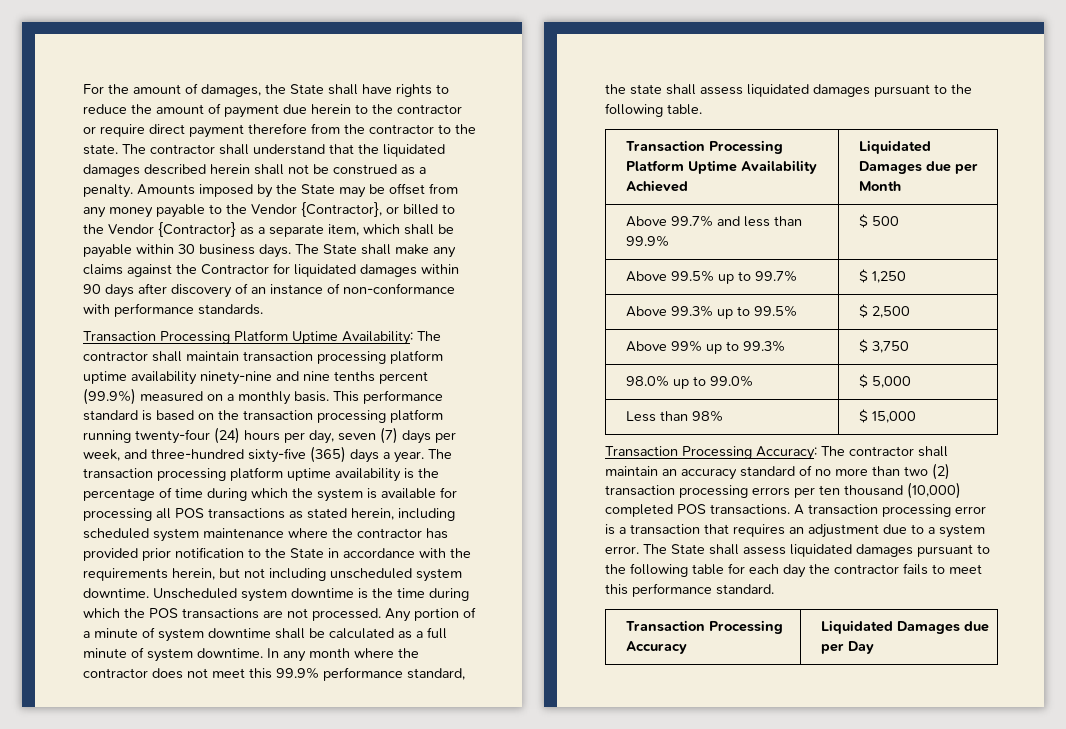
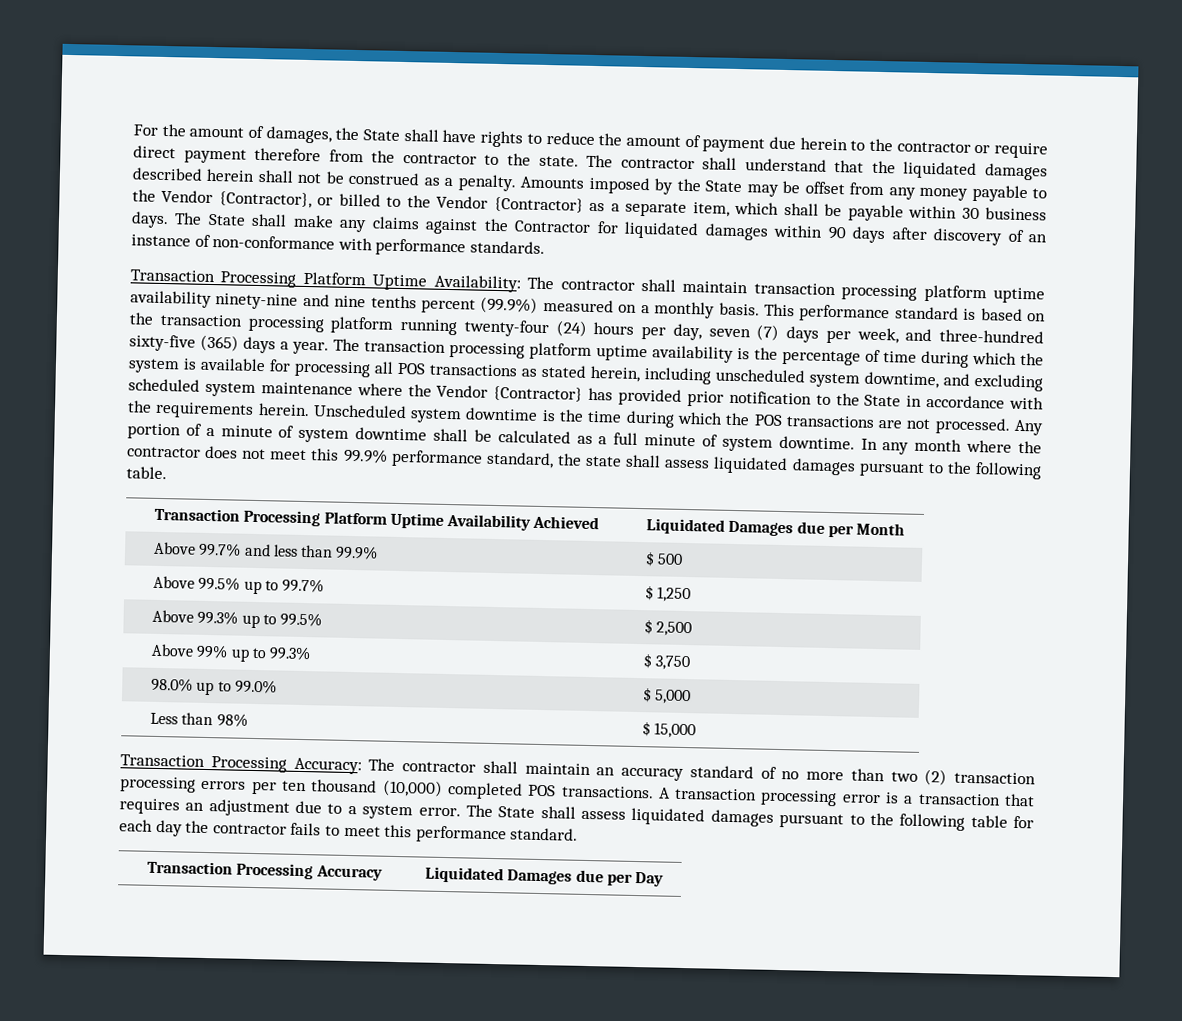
- The transaction processing platform uptime availability is the percentage of time during which the system is available for processing all POS transactions as stated herein, including scheduled system maintenance where the contractor has provided prior notification to the State in accordance with the requirements herein, but not including unscheduled system downtime.
+ The transaction processing platform uptime availability is the percentage of time during which the system is available for processing all POS transactions as stated herein, including unscheduled system downtime, and excluding scheduled system maintenance where the Vendor {Contractor} has provided prior notification to the State in accordance with the requirements herein.

